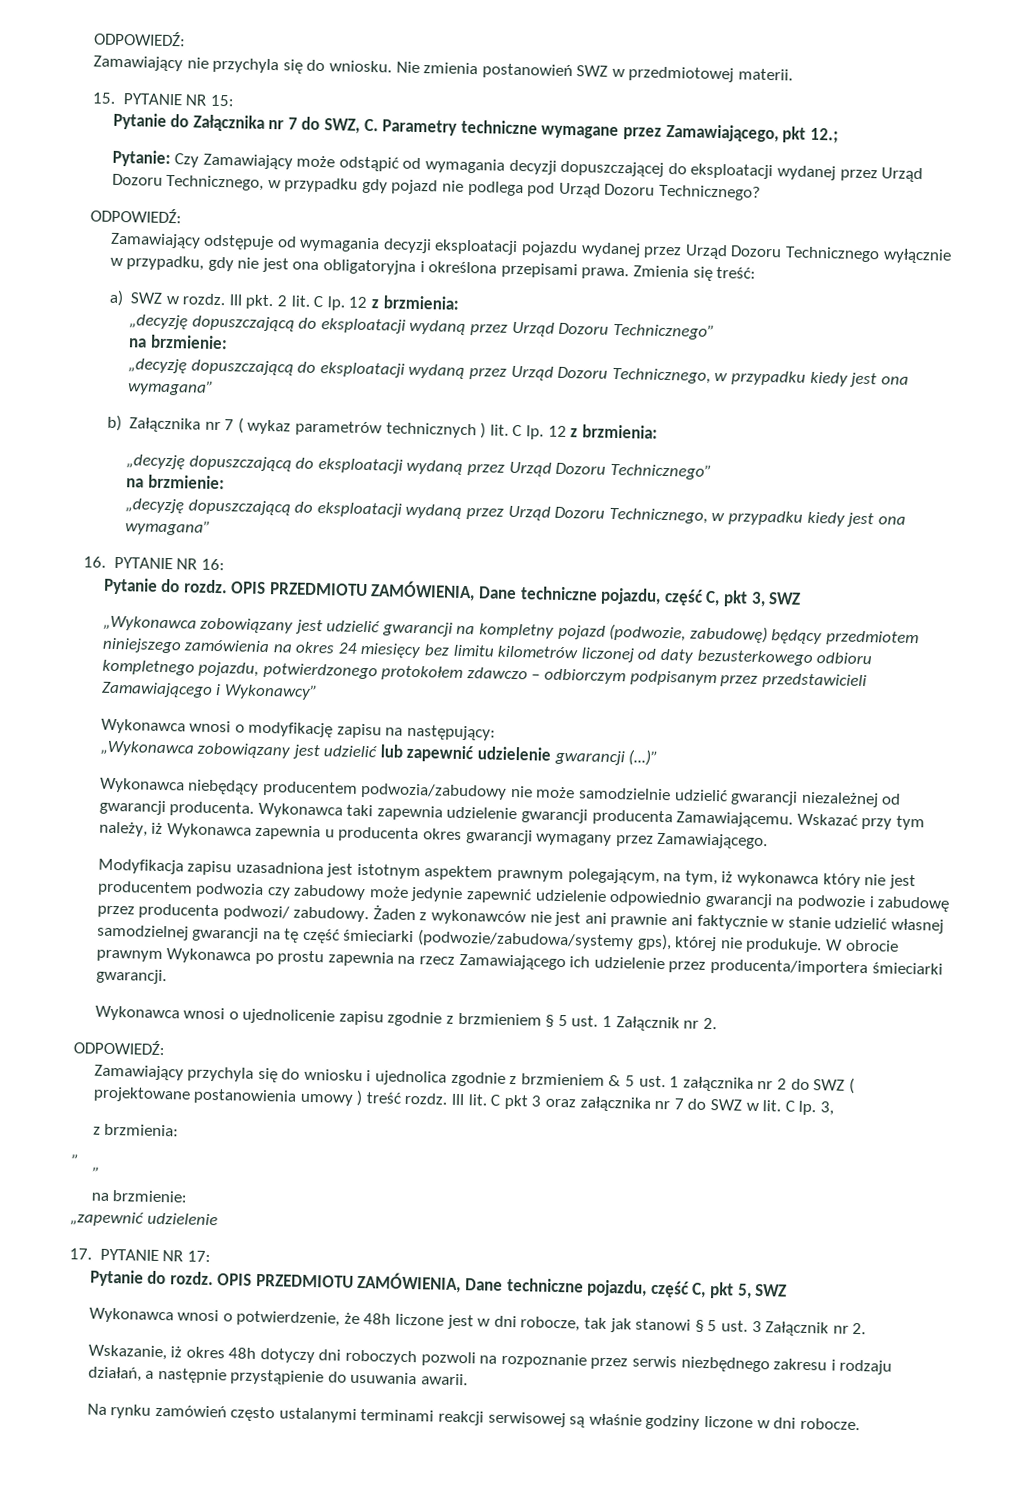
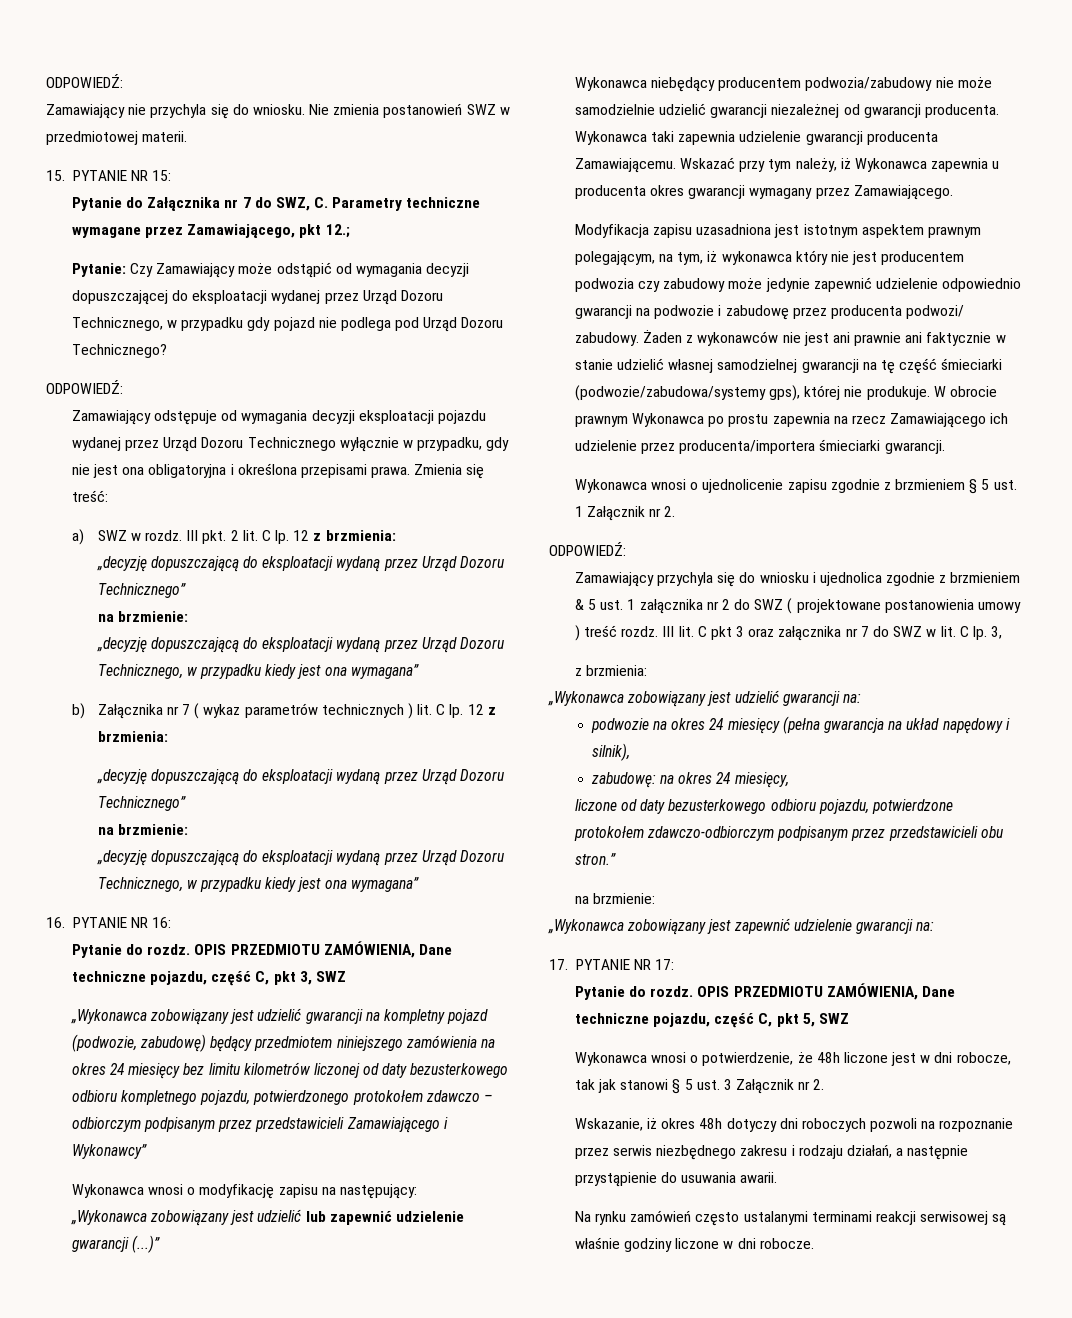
- „
- ”
+ „Wykonawca zobowiązany jest udzielić gwarancji na:
+ podwozie na okres 24 miesięcy (pełna gwarancja na układ napędowy i silnik),
+ zabudowę: na okres 24 miesięcy,
+ liczone od daty bezusterkowego odbioru pojazdu, potwierdzone protokołem zdawczo-odbiorczym podpisanym przez przedstawicieli obu stron.”
  na brzmienie:
- „zapewnić udzielenie
+ „Wykonawca zobowiązany jest zapewnić udzielenie gwarancji na:

